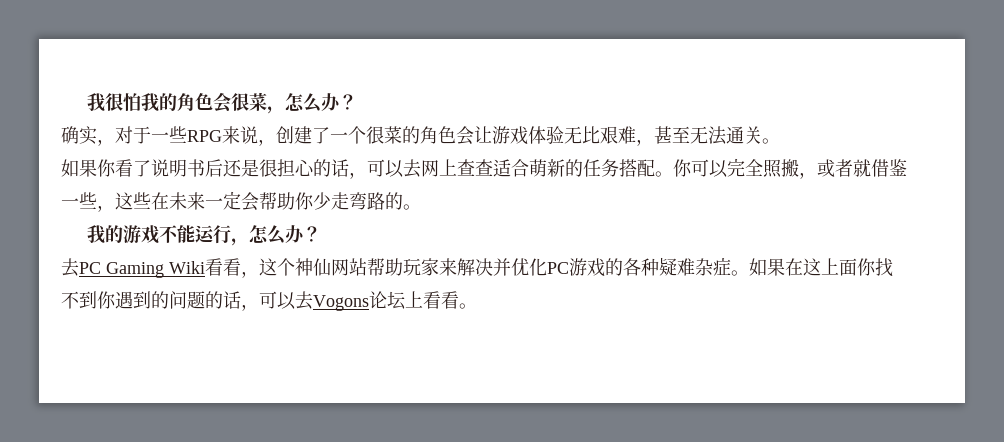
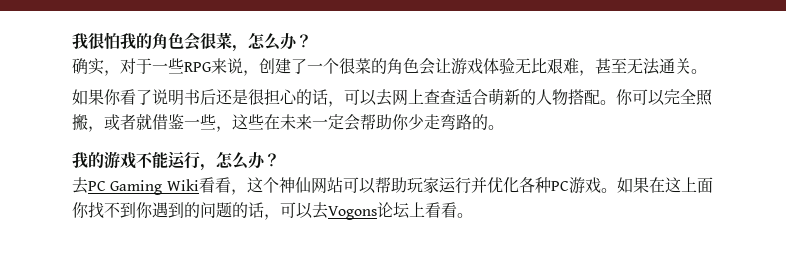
- 如果你看了说明书后还是很担心的话，可以去网上查查适合萌新的任务搭配。
+ 如果你看了说明书后还是很担心的话，可以去网上查查适合萌新的人物搭配。
- 去PC Gaming Wiki看看，这个神仙网站帮助玩家来解决并优化PC游戏的各种疑难杂症。
+ 去PC Gaming Wiki看看，这个神仙网站可以帮助玩家运行并优化各种PC游戏。

